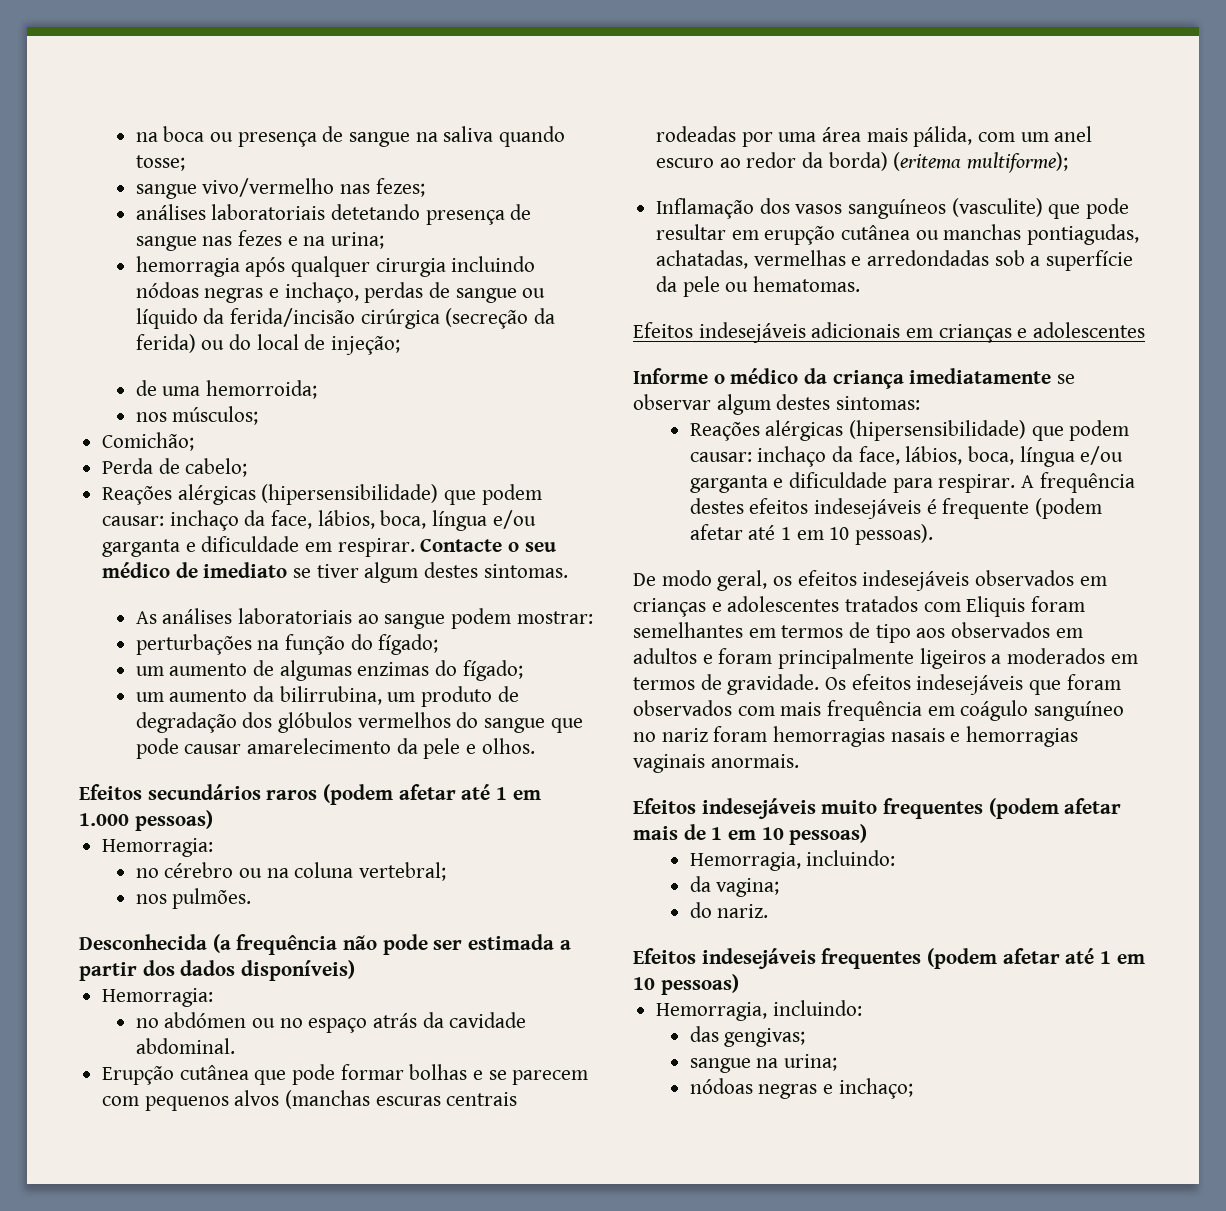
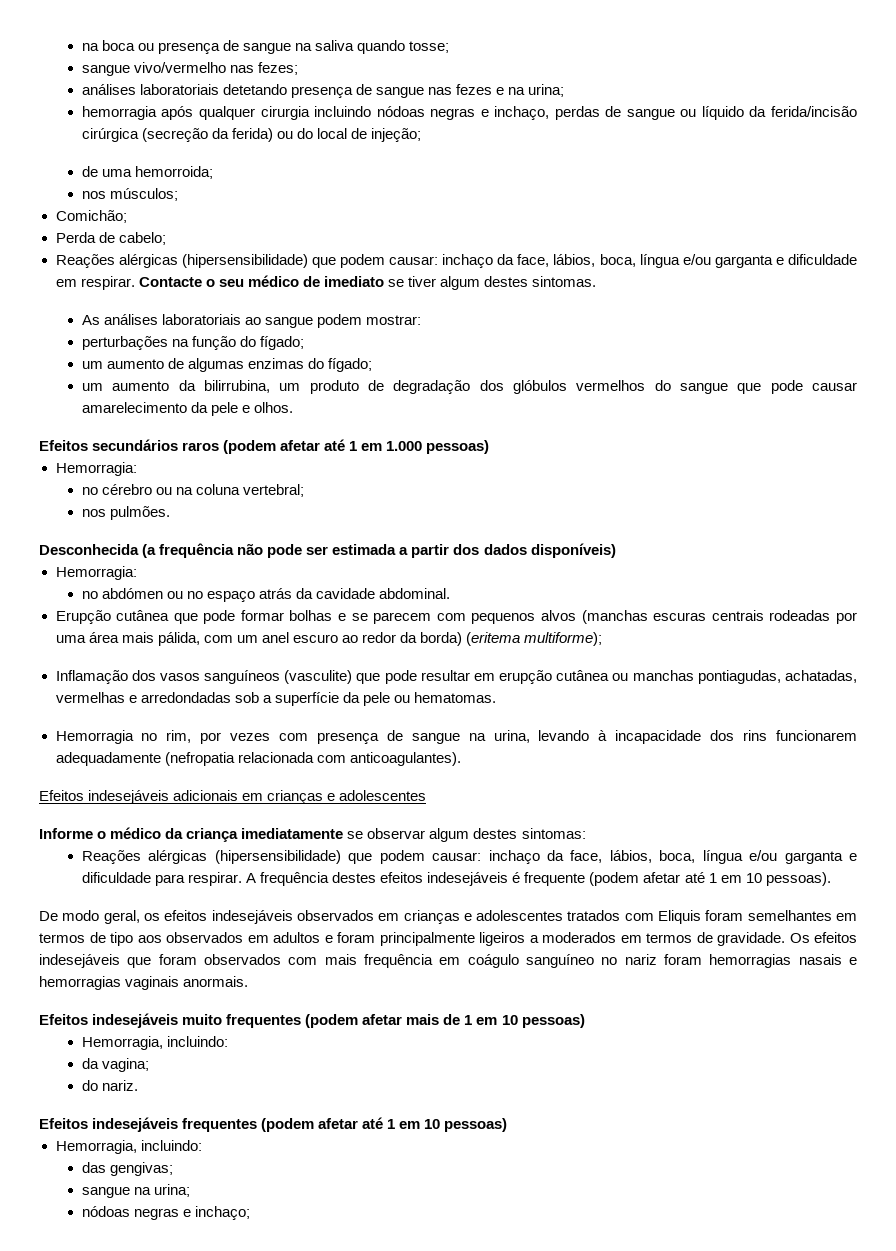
+ Hemorragia no rim, por vezes com presença de sangue na urina, levando à incapacidade dos rins funcionarem adequadamente (nefropatia relacionada com anticoagulantes).

